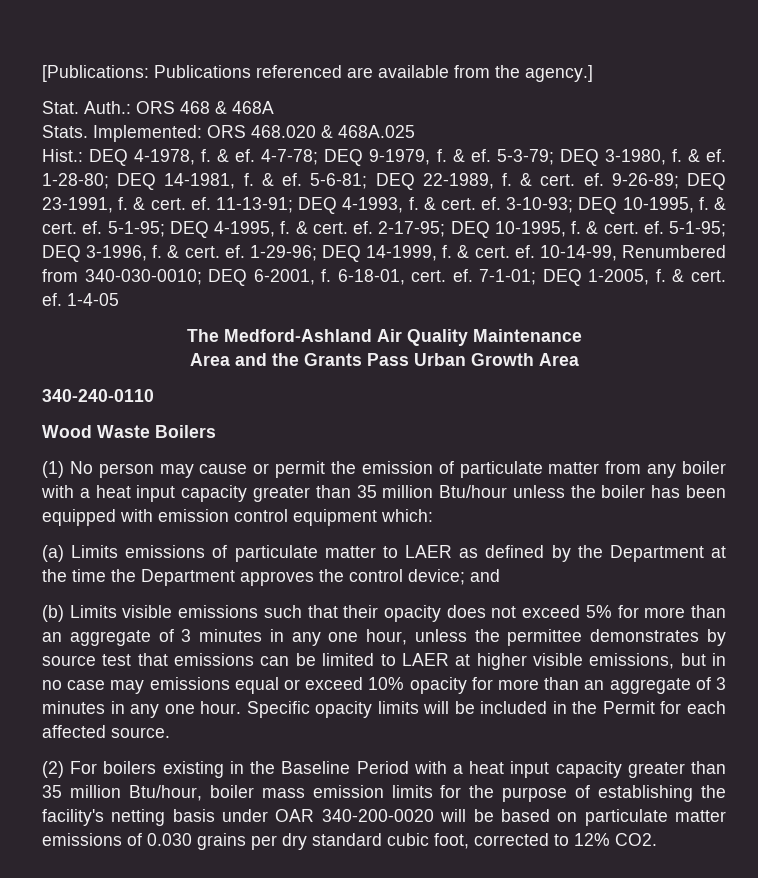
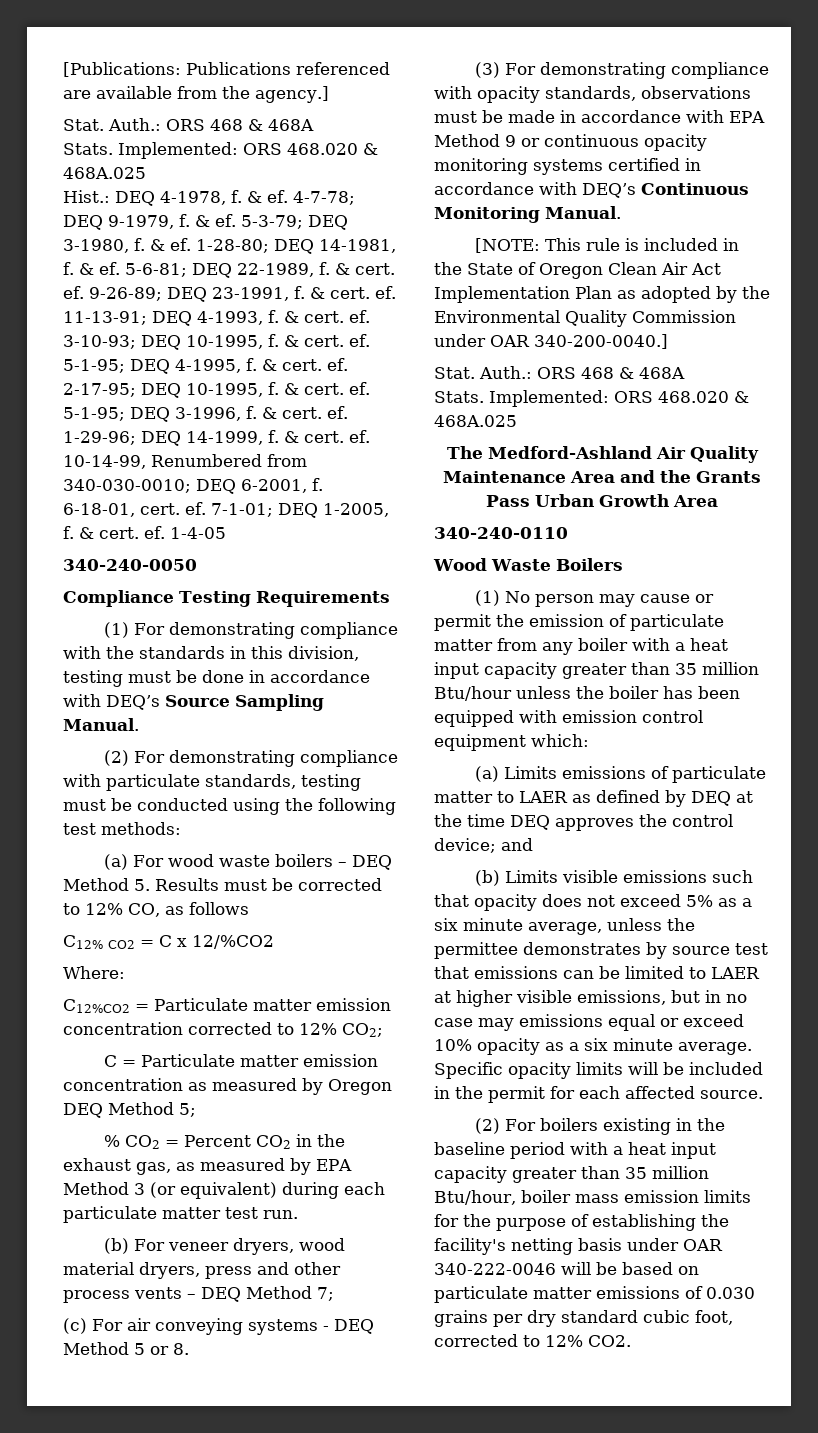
+ 340-240-0050
+ Compliance Testing Requirements
+ (1) For demonstrating compliance with the standards in this division, testing must be done in accordance with DEQ’s Source Sampling Manual.
+ (2) For demonstrating compliance with particulate standards, testing must be conducted using the following test methods:
+ (a) For wood waste boilers – DEQ Method 5. Results must be corrected to 12% CO, as follows
+ C12% CO2 = C x 12/%CO2
+ Where:
+ C12%CO2 = Particulate matter emission concentration corrected to 12% CO2;
+ C = Particulate matter emission concentration as measured by Oregon DEQ Method 5;
+ % CO2 = Percent CO2 in the exhaust gas, as measured by EPA Method 3 (or equivalent) during each particulate matter test run.
+ (b) For veneer dryers, wood material dryers, press and other process vents – DEQ Method 7;
+ (c) For air conveying systems - DEQ Method 5 or 8.
+ (3) For demonstrating compliance with opacity standards, observations must be made in accordance with EPA Method 9 or continuous opacity monitoring systems certified in accordance with DEQ’s Continuous Monitoring Manual.
+ [NOTE: This rule is included in the State of Oregon Clean Air Act Implementation Plan as adopted by the Environmental Quality Commission under OAR 340-200-0040.]
+ Stat. Auth.: ORS 468 & 468A
+ Stats. Implemented: ORS 468.020 & 468A.025
- The Medford-Ashland Air Quality Maintenance
- Area and the Grants Pass Urban Growth Area
+ The Medford-Ashland Air Quality Maintenance Area and the Grants Pass Urban Growth Area
- (a) Limits emissions of particulate matter to LAER as defined by the Department at the time the Department approves the control device; and
+ (a) Limits emissions of particulate matter to LAER as defined by DEQ at the time DEQ approves the control device; and
- (b) Limits visible emissions such that their opacity does not exceed 5% for more than an aggregate of 3 minutes in any one hour, unless the permittee demonstrates by source test that emissions can be limited to LAER at higher visible emissions, but in no case may emissions equal or exceed 10% opacity for more than an aggregate of 3 minutes in any one hour.
+ (b) Limits visible emissions such that opacity does not exceed 5% as a six minute average, unless the permittee demonstrates by source test that emissions can be limited to LAER at higher visible emissions, but in no case may emissions equal or exceed 10% opacity as a six minute average.
- Specific opacity limits will be included in the Permit for each affected source.
+ Specific opacity limits will be included in the permit for each affected source.
- (2) For boilers existing in the Baseline Period with a heat input capacity greater than 35 million Btu/hour, boiler mass emission limits for the purpose of establishing the facility's netting basis under OAR 340-200-0020 will be based on particulate matter emissions of 0.030 grains per dry standard cubic foot, corrected to 12% CO2.
+ (2) For boilers existing in the baseline period with a heat input capacity greater than 35 million Btu/hour, boiler mass emission limits for the purpose of establishing the facility's netting basis under OAR 340-222-0046 will be based on particulate matter emissions of 0.030 grains per dry standard cubic foot, corrected to 12% CO2.

